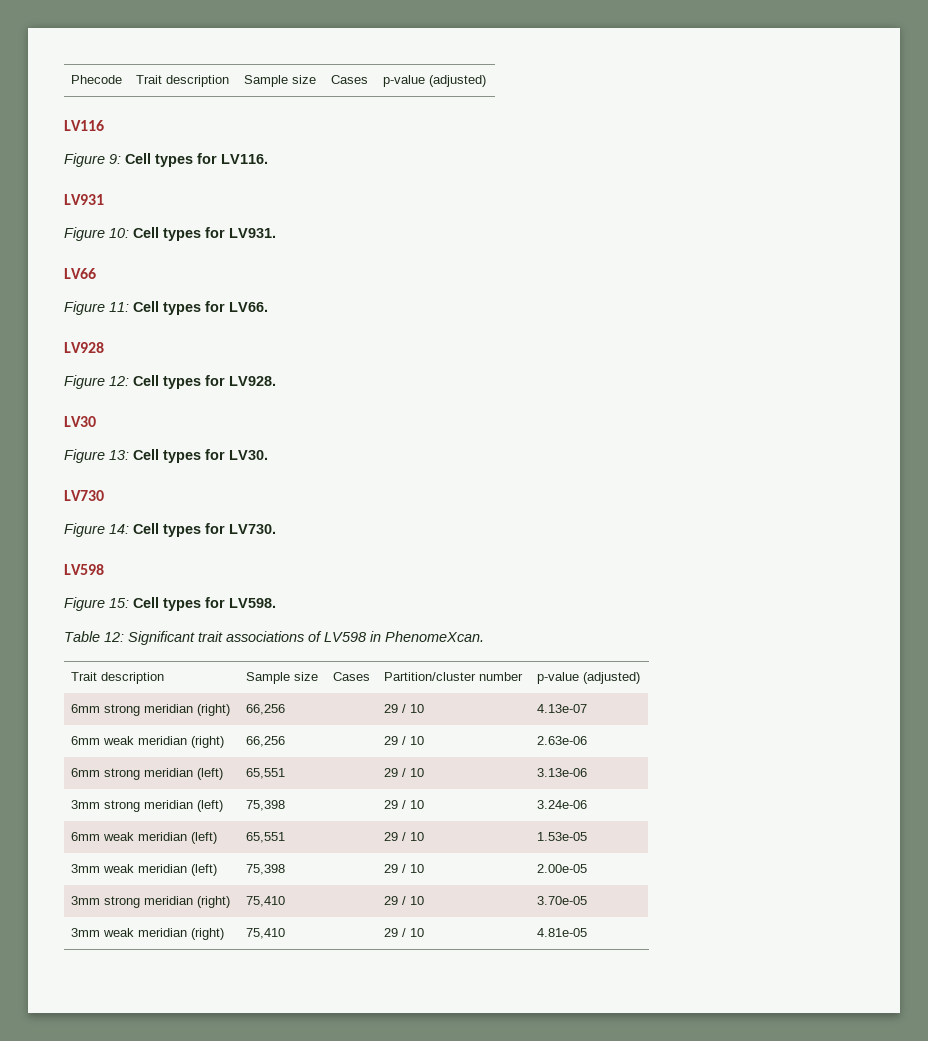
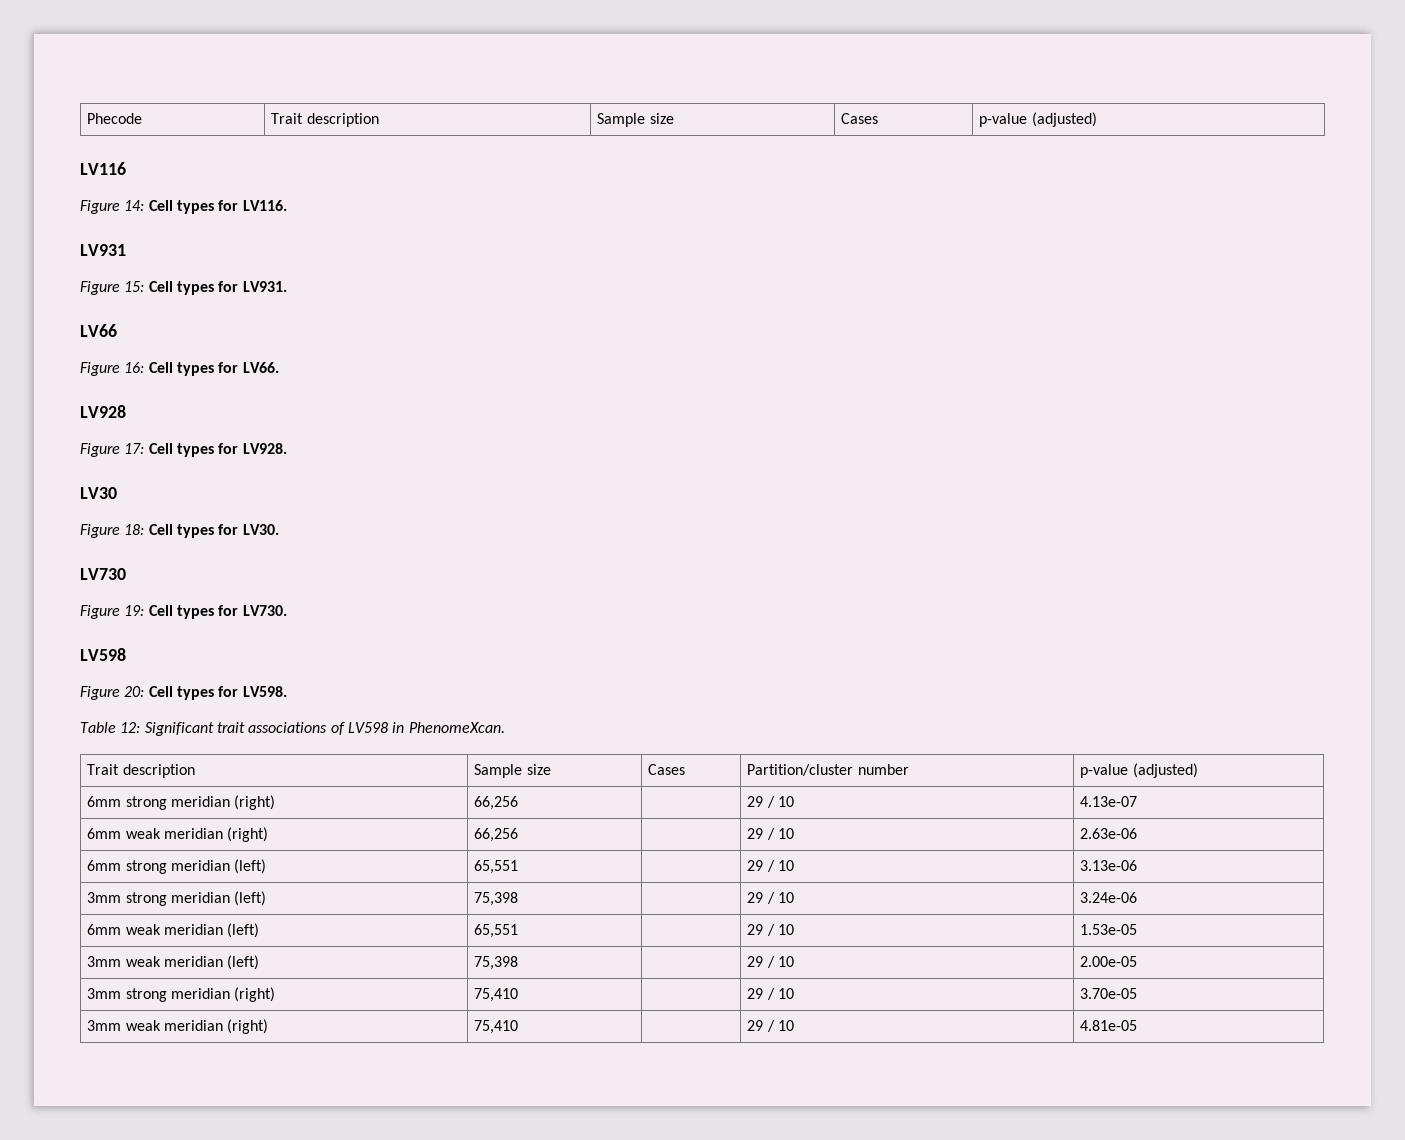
- Figure 9: Cell types for LV116.
+ Figure 14: Cell types for LV116.
- Figure 10: Cell types for LV931.
+ Figure 15: Cell types for LV931.
- Figure 11: Cell types for LV66.
+ Figure 16: Cell types for LV66.
- Figure 12: Cell types for LV928.
+ Figure 17: Cell types for LV928.
- Figure 13: Cell types for LV30.
+ Figure 18: Cell types for LV30.
- Figure 14: Cell types for LV730.
+ Figure 19: Cell types for LV730.
- Figure 15: Cell types for LV598.
+ Figure 20: Cell types for LV598.

